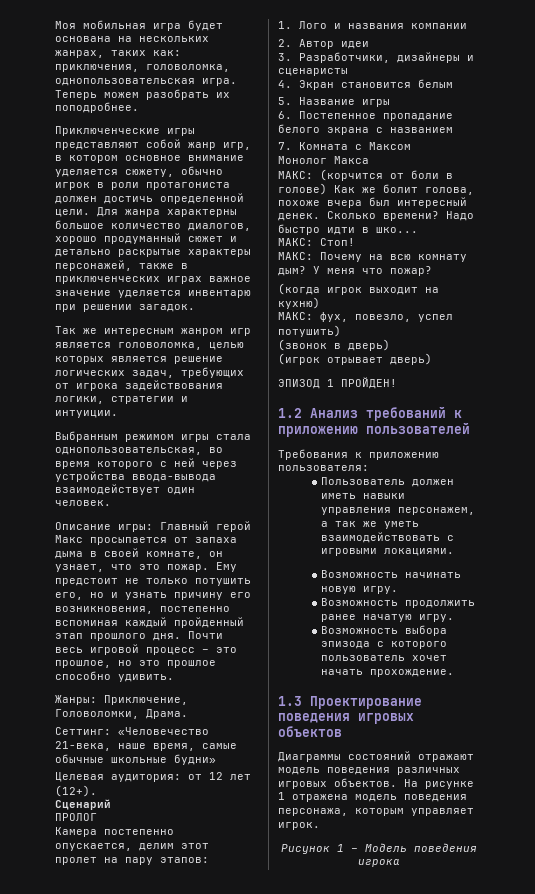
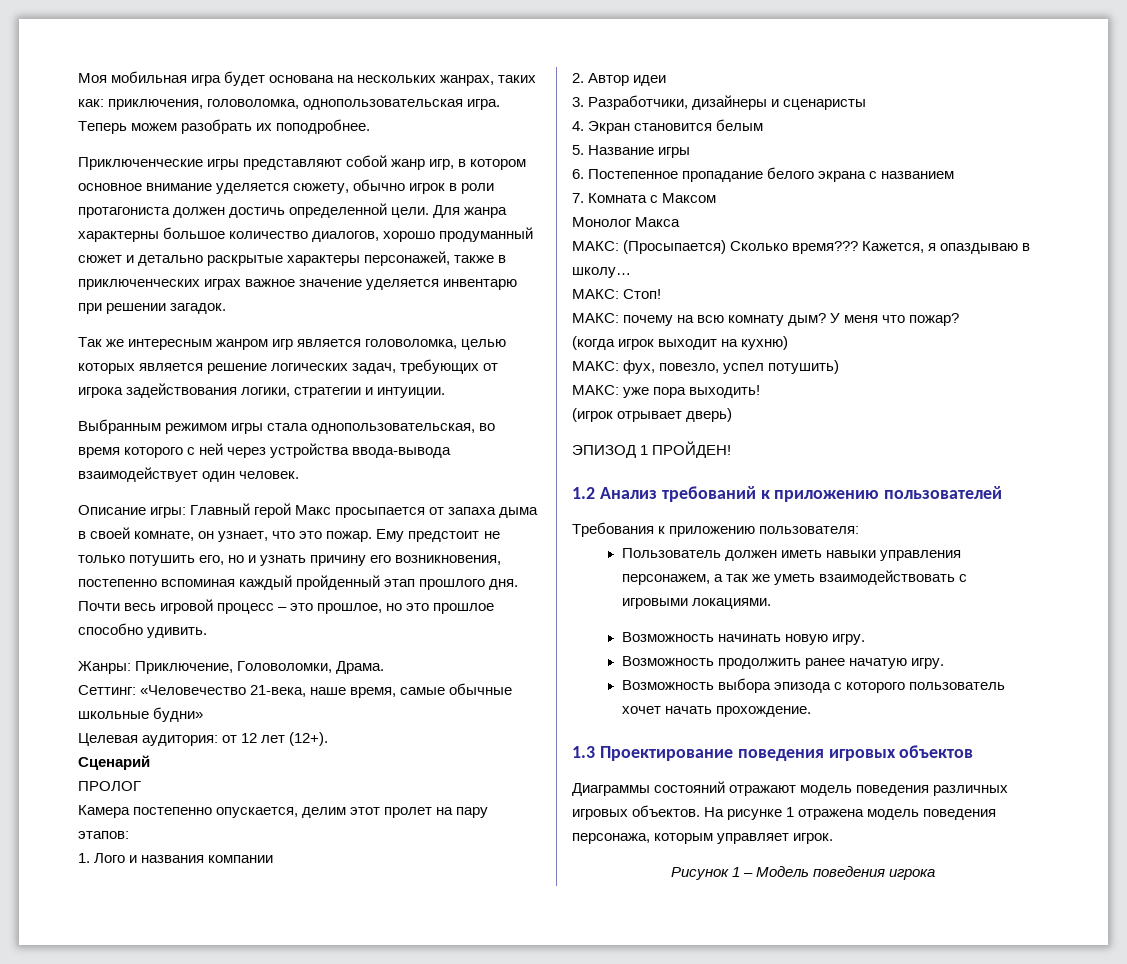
- МАКС: (корчится от боли в голове) Как же болит голова, похоже вчера был интересный денек. Сколько времени? Надо быстро идти в шко...
+ МАКС: (Просыпается) Сколько время??? Кажется, я опаздываю в школу…
- МАКС: Почему на всю комнату дым?
+ МАКС: почему на всю комнату дым?
- (звонок в дверь)
+ МАКС: уже пора выходить!

